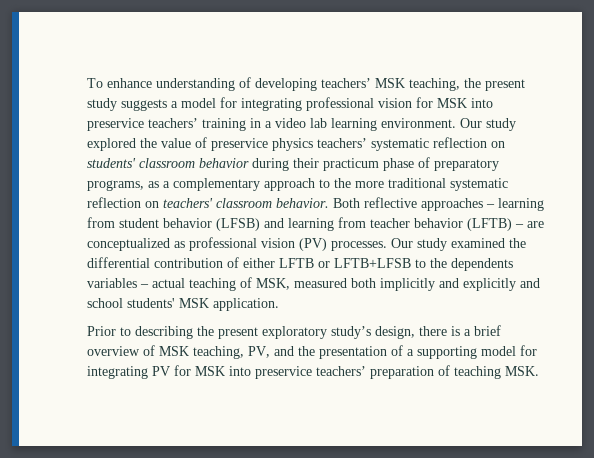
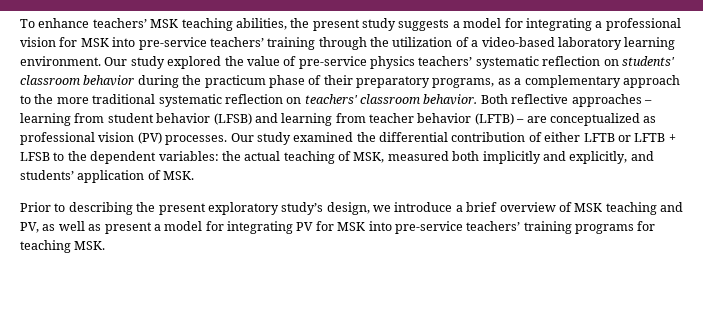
- To enhance understanding of developing teachers’ MSK teaching, the present study suggests a model for integrating professional vision for MSK into preservice teachers’ training in a video lab learning environment.
+ To enhance teachers’ MSK teaching abilities, the present study suggests a model for integrating a professional vision for MSK into pre-service teachers’ training through the utilization of a video-based laboratory learning environment.
- Our study explored the value of preservice physics teachers’ systematic reflection on students' classroom behavior during their practicum phase of preparatory programs, as a complementary approach to the more traditional systematic reflection on teachers' classroom behavior.
+ Our study explored the value of pre-service physics teachers’ systematic reflection on students' classroom behavior during the practicum phase of their preparatory programs, as a complementary approach to the more traditional systematic reflection on teachers' classroom behavior.
- Our study examined the differential contribution of either LFTB or LFTB+LFSB to the dependents variables – actual teaching of MSK, measured both implicitly and explicitly and school students' MSK application.
+ Our study examined the differential contribution of either LFTB or LFTB + LFSB to the dependent variables: the actual teaching of MSK, measured both implicitly and explicitly, and students’ application of MSK.
- Prior to describing the present exploratory study’s design, there is a brief overview of MSK teaching, PV, and the presentation of a supporting model for integrating PV for MSK into preservice teachers’ preparation of teaching MSK.
+ Prior to describing the present exploratory study’s design, we introduce a brief overview of MSK teaching and PV, as well as present a model for integrating PV for MSK into pre-service teachers’ training programs for teaching MSK.

